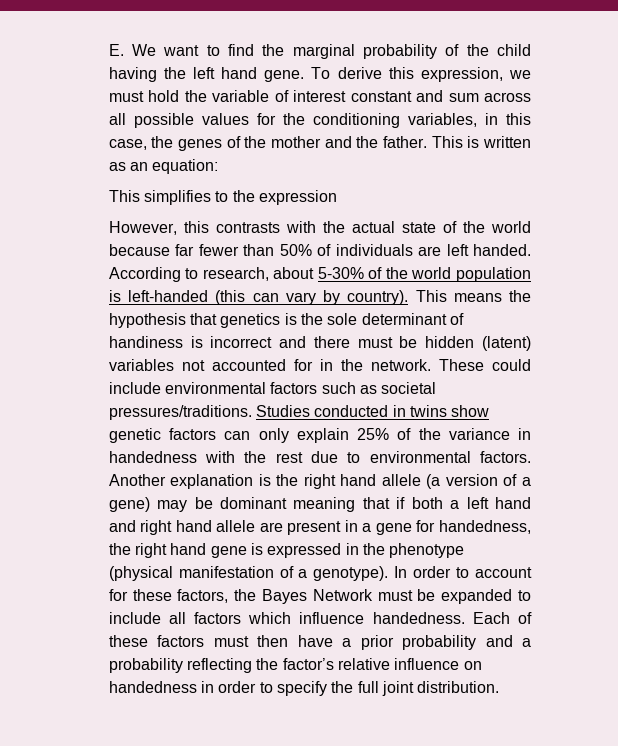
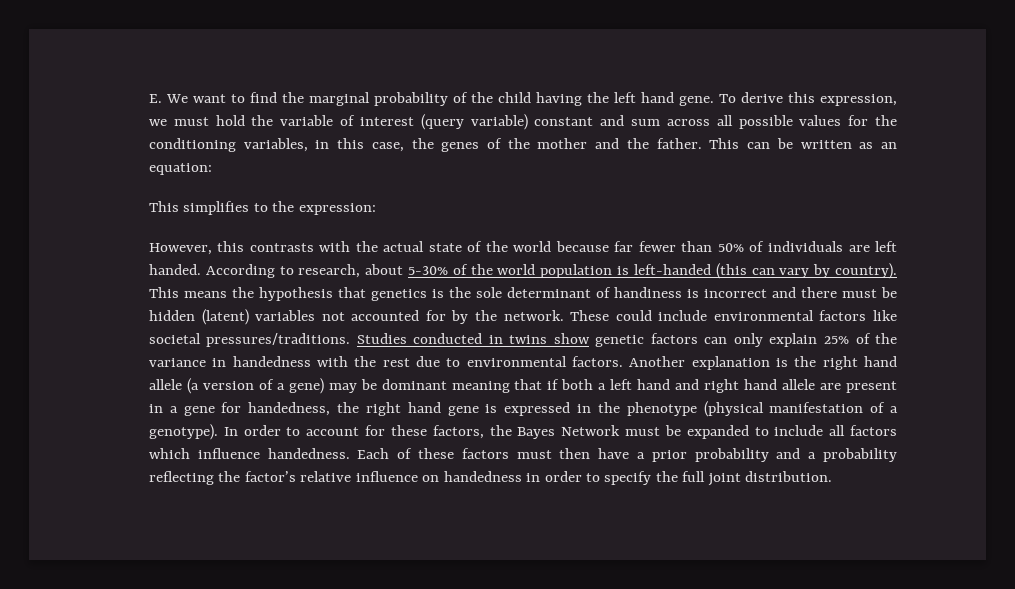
- To derive this expression, we must hold the variable of interest constant and sum across all possible values for the conditioning variables, in this case, the genes of the mother and the father.
+ To derive this expression, we must hold the variable of interest (query variable) constant and sum across all possible values for the conditioning variables, in this case, the genes of the mother and the father.
- This is written as an equation:
+ This can be written as an equation:
- This simplifies to the expression
+ This simplifies to the expression:
- This means the hypothesis that genetics is the sole determinant of handiness is incorrect and there must be hidden (latent) variables not accounted for in the network.
+ This means the hypothesis that genetics is the sole determinant of handiness is incorrect and there must be hidden (latent) variables not accounted for by the network.
- These could include environmental factors such as societal pressures/traditions.
+ These could include environmental factors like societal pressures/traditions.

